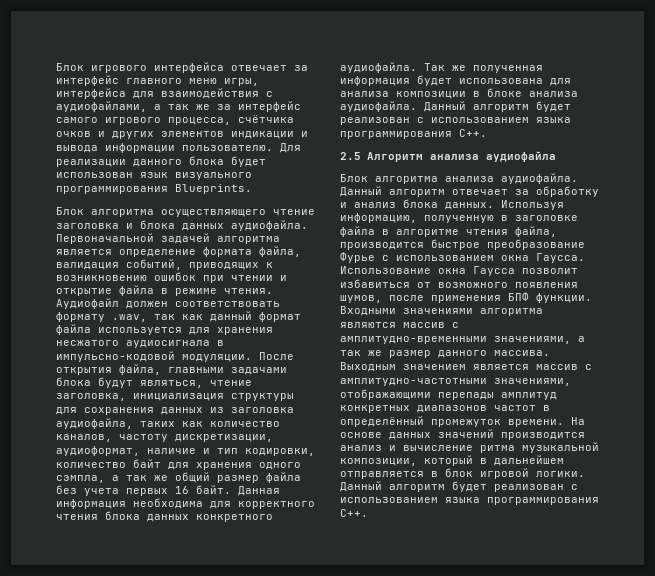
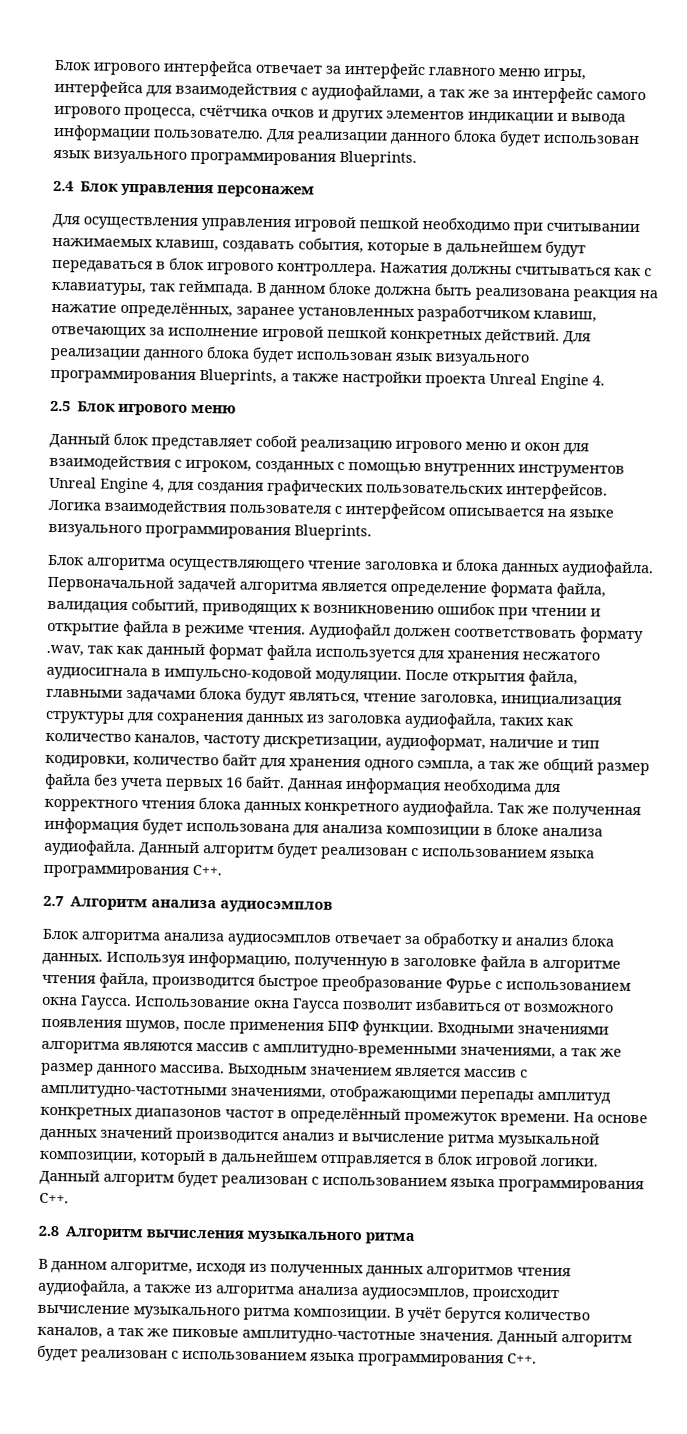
+ 2.4 Блок управления персонажем
+ Для осуществления управления игровой пешкой необходимо при считывании нажимаемых клавиш, создавать события, которые в дальнейшем будут передаваться в блок игрового контроллера. Нажатия должны считываться как с клавиатуры, так геймпада. В данном блоке должна быть реализована реакция на нажатие определённых, заранее установленных разработчиком клавиш, отвечающих за исполнение игровой пешкой конкретных действий. Для реализации данного блока будет использован язык визуального программирования Blueprints, а также настройки проекта Unreal Engine 4.
+ 2.5 Блок игрового меню
+ Данный блок представляет собой реализацию игрового меню и окон для взаимодействия с игроком, созданных с помощью внутренних инструментов Unreal Engine 4, для создания графических пользовательских интерфейсов. Логика взаимодействия пользователя с интерфейсом описывается на языке визуального программирования Blueprints.
- 2.5 Алгоритм анализа аудиофайла
+ 2.7 Алгоритм анализа аудиосэмплов
- Блок алгоритма анализа аудиофайла. Данный алгоритм отвечает за обработку и анализ блока данных.
+ Блок алгоритма анализа аудиосэмплов отвечает за обработку и анализ блока данных.
+ 2.8 Алгоритм вычисления музыкального ритма
+ В данном алгоритме, исходя из полученных данных алгоритмов чтения аудиофайла, а также из алгоритма анализа аудиосэмплов, происходит вычисление музыкального ритма композиции. В учёт берутся количество каналов, а так же пиковые амплитудно-частотные значения. Данный алгоритм будет реализован с использованием языка программирования С++.

